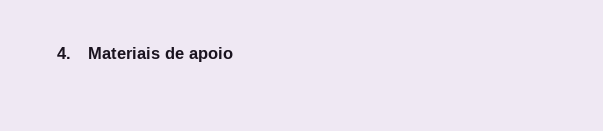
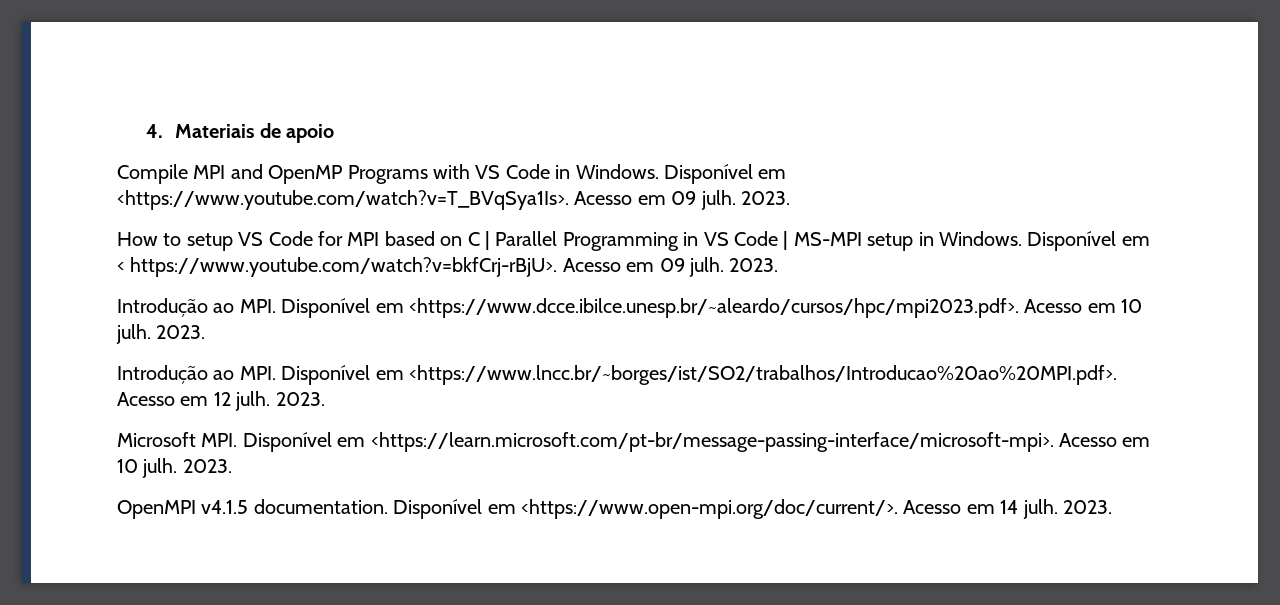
+ Compile MPI and OpenMP Programs with VS Code in Windows. Disponível em <https://www.youtube.com/watch?v=T_BVqSya1Is>. Acesso em 09 julh. 2023.
+ How to setup VS Code for MPI based on C | Parallel Programming in VS Code | MS-MPI setup in Windows. Disponível em < https://www.youtube.com/watch?v=bkfCrj-rBjU>. Acesso em 09 julh. 2023.
+ Introdução ao MPI. Disponível em <https://www.dcce.ibilce.unesp.br/~aleardo/cursos/hpc/mpi2023.pdf>. Acesso em 10 julh. 2023.
+ Introdução ao MPI. Disponível em <https://www.lncc.br/~borges/ist/SO2/trabalhos/Introducao%20ao%20MPI.pdf>. Acesso em 12 julh. 2023.
+ Microsoft MPI. Disponível em <https://learn.microsoft.com/pt-br/message-passing-interface/microsoft-mpi>. Acesso em 10 julh. 2023.
+ OpenMPI v4.1.5 documentation. Disponível em <https://www.open-mpi.org/doc/current/>. Acesso em 14 julh. 2023.

